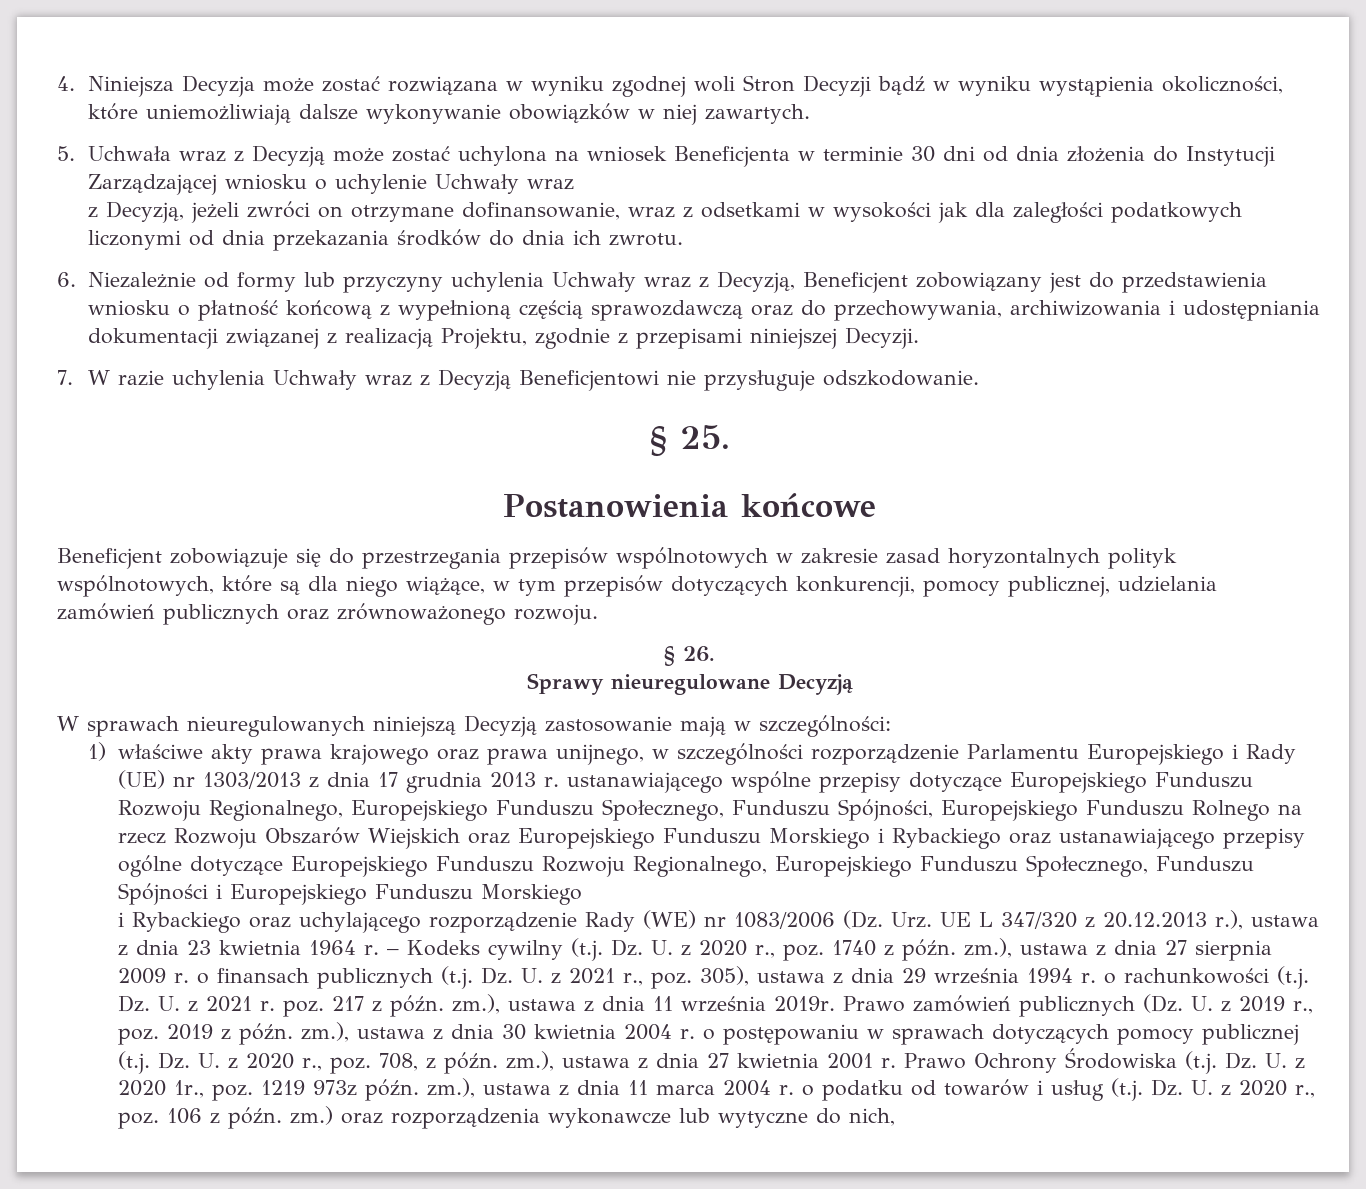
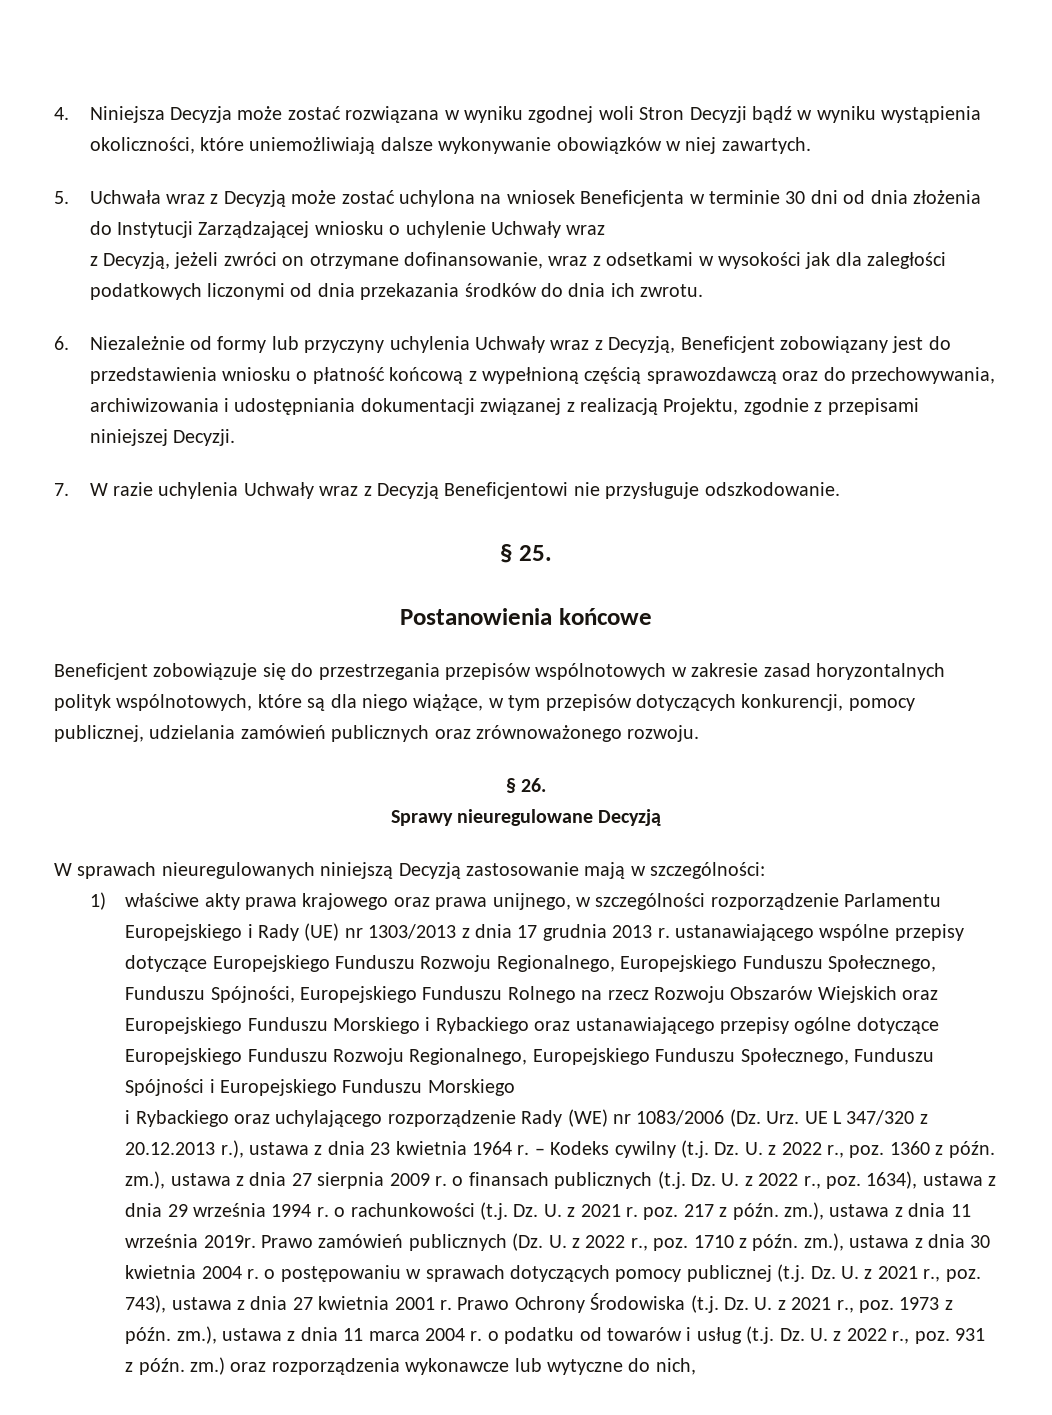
- – Kodeks cywilny (t.j. Dz. U. z 2020 r., poz. 1740 z późn. zm.), ustawa z dnia 27 sierpnia 2009 r. o finansach publicznych (t.j. Dz. U. z 2021 r., poz. 305), ustawa z dnia 29 września 1994 r. o rachunkowości (t.j. Dz. U. z 2021 r. poz. 217 z późn. zm.), ustawa z dnia 11 września 2019r.
+ – Kodeks cywilny (t.j. Dz. U. z 2022 r., poz. 1360 z późn. zm.), ustawa z dnia 27 sierpnia 2009 r. o finansach publicznych (t.j. Dz. U. z 2022 r., poz. 1634), ustawa z dnia 29 września 1994 r. o rachunkowości (t.j. Dz. U. z 2021 r. poz. 217 z późn. zm.), ustawa z dnia 11 września 2019r.
- Prawo zamówień publicznych (Dz. U. z 2019 r., poz. 2019 z późn. zm.), ustawa z dnia 30 kwietnia 2004 r. o postępowaniu w sprawach dotyczących pomocy publicznej (t.j. Dz. U. z 2020 r., poz. 708, z późn. zm.), ustawa z dnia 27 kwietnia 2001 r.
+ Prawo zamówień publicznych (Dz. U. z 2022 r., poz. 1710 z późn. zm.), ustawa z dnia 30 kwietnia 2004 r. o postępowaniu w sprawach dotyczących pomocy publicznej (t.j. Dz. U. z 2021 r., poz. 743), ustawa z dnia 27 kwietnia 2001 r.
- Prawo Ochrony Środowiska (t.j. Dz. U. z 2020 1r., poz. 1219 973z późn. zm.), ustawa z dnia 11 marca 2004 r. o podatku od towarów i usług (t.j. Dz. U. z 2020 r., poz. 106 z późn. zm.) oraz rozporządzenia wykonawcze lub wytyczne do nich,
+ Prawo Ochrony Środowiska (t.j. Dz. U. z 2021 r., poz. 1973 z późn. zm.), ustawa z dnia 11 marca 2004 r. o podatku od towarów i usług (t.j. Dz. U. z 2022 r., poz. 931 z późn. zm.) oraz rozporządzenia wykonawcze lub wytyczne do nich,

